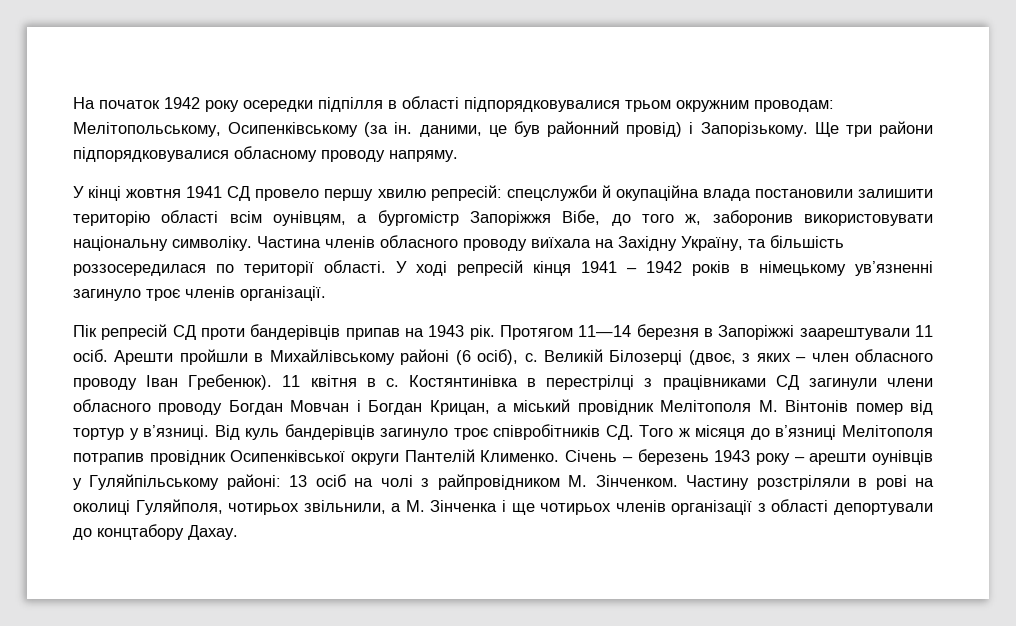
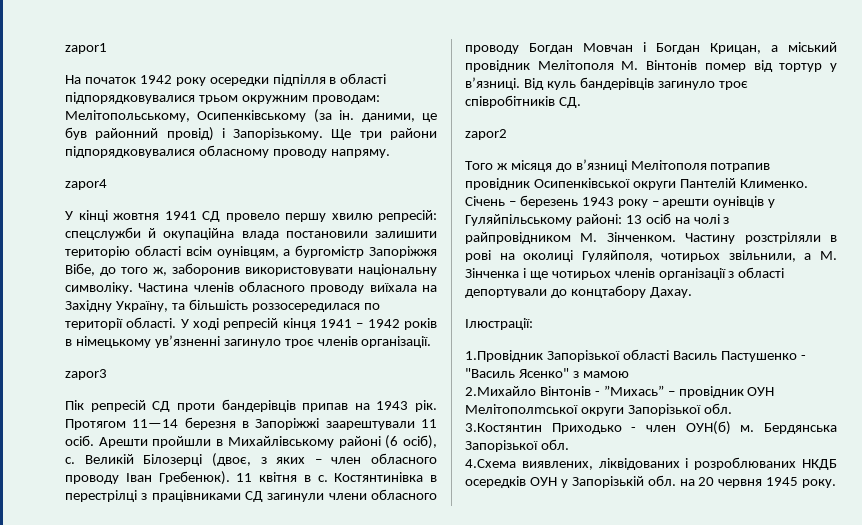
+ zapor1
+ zapor4
+ zapor3
- Від куль бандерівців загинуло троє співробітників СД. Того ж місяця до в’язниці Мелітополя потрапив провідник Осипенківської округи Пантелій Клименко.
+ Від куль бандерівців загинуло троє співробітників СД.
+ zapor2
+ Того ж місяця до в’язниці Мелітополя потрапив провідник Осипенківської округи Пантелій Клименко.
+ Ілюстрації:
+ 1.Провідник Запорізької області Василь Пастушенко - "Василь Ясенко" з мамою
+ 2.Михайло Вінтонів - ”Михась” – провідник ОУН Мелітополmської округи Запорізької обл.
+ 3.Костянтин Приходько - член ОУН(б) м. Бердянська Запорізької обл.
+ 4.Схема виявлених, ліквідованих і розроблюваних НКДБ осередків ОУН у Запорізькій обл. на 20 червня 1945 року.

